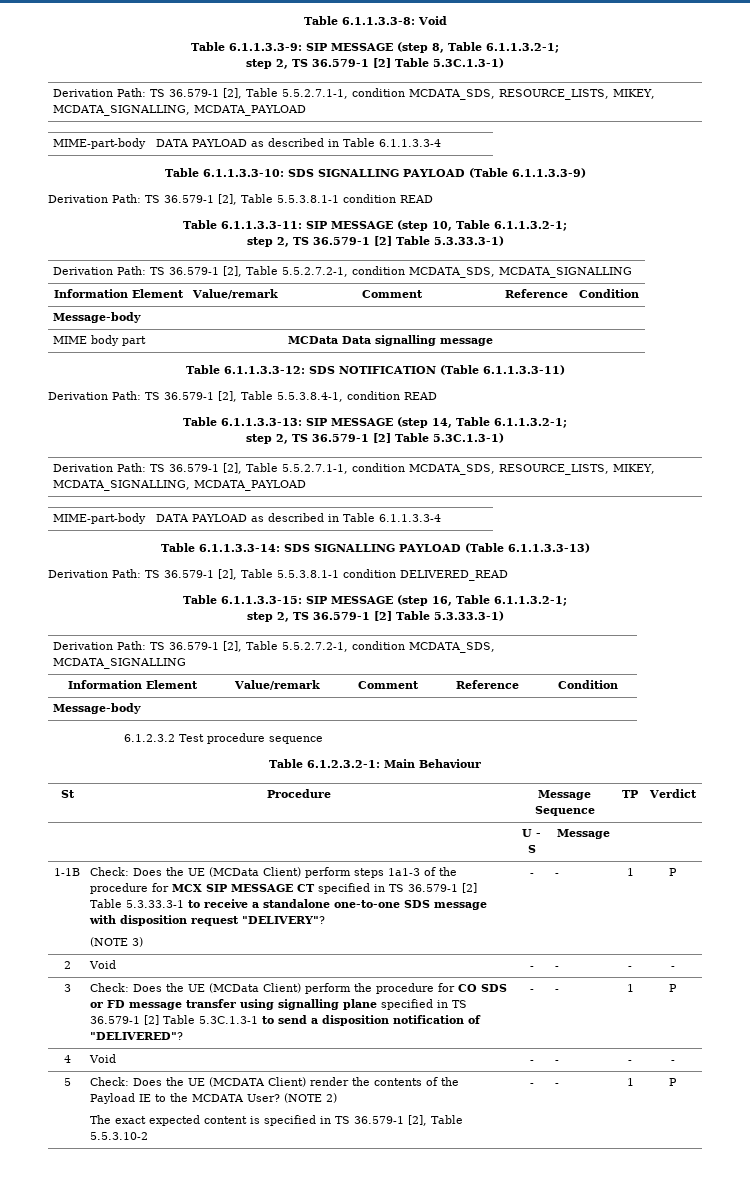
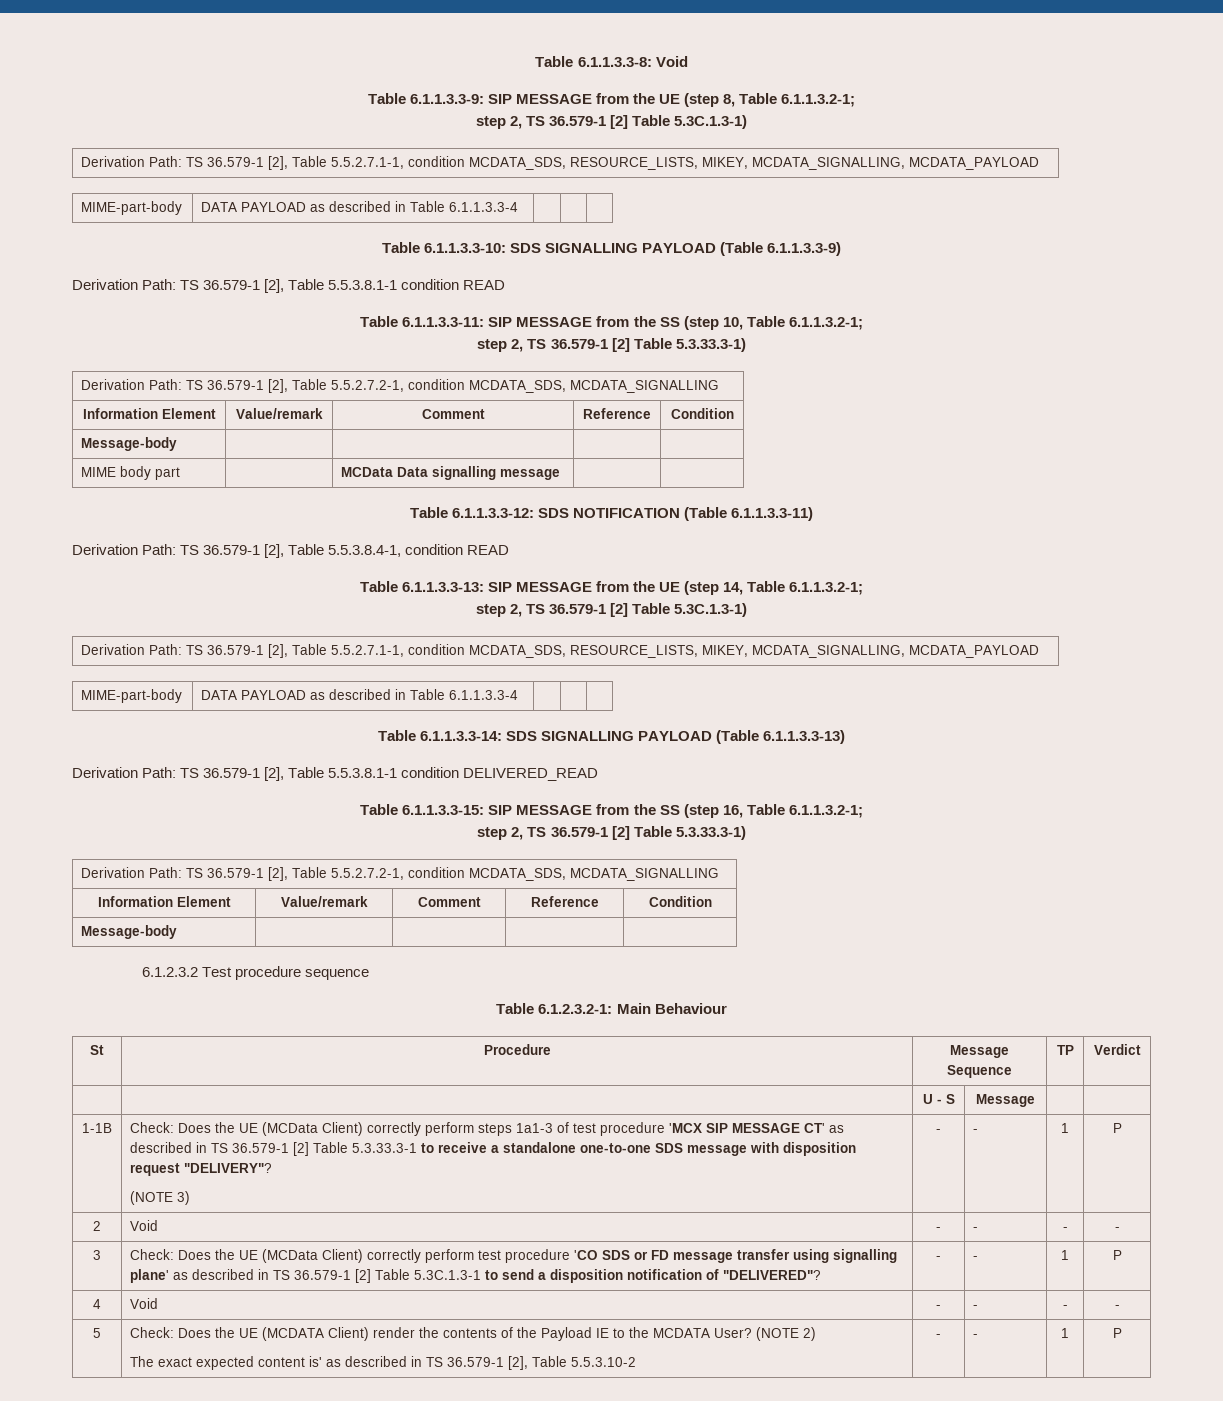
- Table 6.1.1.3.3-9: SIP MESSAGE (step 8, Table 6.1.1.3.2-1;
+ Table 6.1.1.3.3-9: SIP MESSAGE from the UE (step 8, Table 6.1.1.3.2-1;
- Table 6.1.1.3.3-11: SIP MESSAGE (step 10, Table 6.1.1.3.2-1;
+ Table 6.1.1.3.3-11: SIP MESSAGE from the SS (step 10, Table 6.1.1.3.2-1;
- Table 6.1.1.3.3-13: SIP MESSAGE (step 14, Table 6.1.1.3.2-1;
+ Table 6.1.1.3.3-13: SIP MESSAGE from the UE (step 14, Table 6.1.1.3.2-1;
- Table 6.1.1.3.3-15: SIP MESSAGE (step 16, Table 6.1.1.3.2-1;
+ Table 6.1.1.3.3-15: SIP MESSAGE from the SS (step 16, Table 6.1.1.3.2-1;
- Check: Does the UE (MCData Client) perform steps 1a1-3 of the procedure for MCX SIP MESSAGE CT specified in TS 36.579-1 [2] Table 5.3.33.3-1 to receive a standalone one-to-one SDS message with disposition request "DELIVERY"?
+ Check: Does the UE (MCData Client) correctly perform steps 1a1-3 of test procedure 'MCX SIP MESSAGE CT' as described in TS 36.579-1 [2] Table 5.3.33.3-1 to receive a standalone one-to-one SDS message with disposition request "DELIVERY"?
- 3 | Check: Does the UE (MCData Client) perform the procedure for CO SDS or FD message transfer using signalling plane specified in TS 36.579-1 [2] Table 5.3C.1.3-1 to send a disposition notification of "DELIVERED"? | - | - | 1 | P
+ 3 | Check: Does the UE (MCData Client) correctly perform test procedure 'CO SDS or FD message transfer using signalling plane' as described in TS 36.579-1 [2] Table 5.3C.1.3-1 to send a disposition notification of "DELIVERED"? | - | - | 1 | P
  5 | Check: Does the UE (MCDATA Client) render the contents of the Payload IE to the MCDATA User? (NOTE 2)
- The exact expected content is specified in TS 36.579-1 [2], Table 5.5.3.10-2 | - | - | 1 | P
+ The exact expected content is' as described in TS 36.579-1 [2], Table 5.5.3.10-2 | - | - | 1 | P

